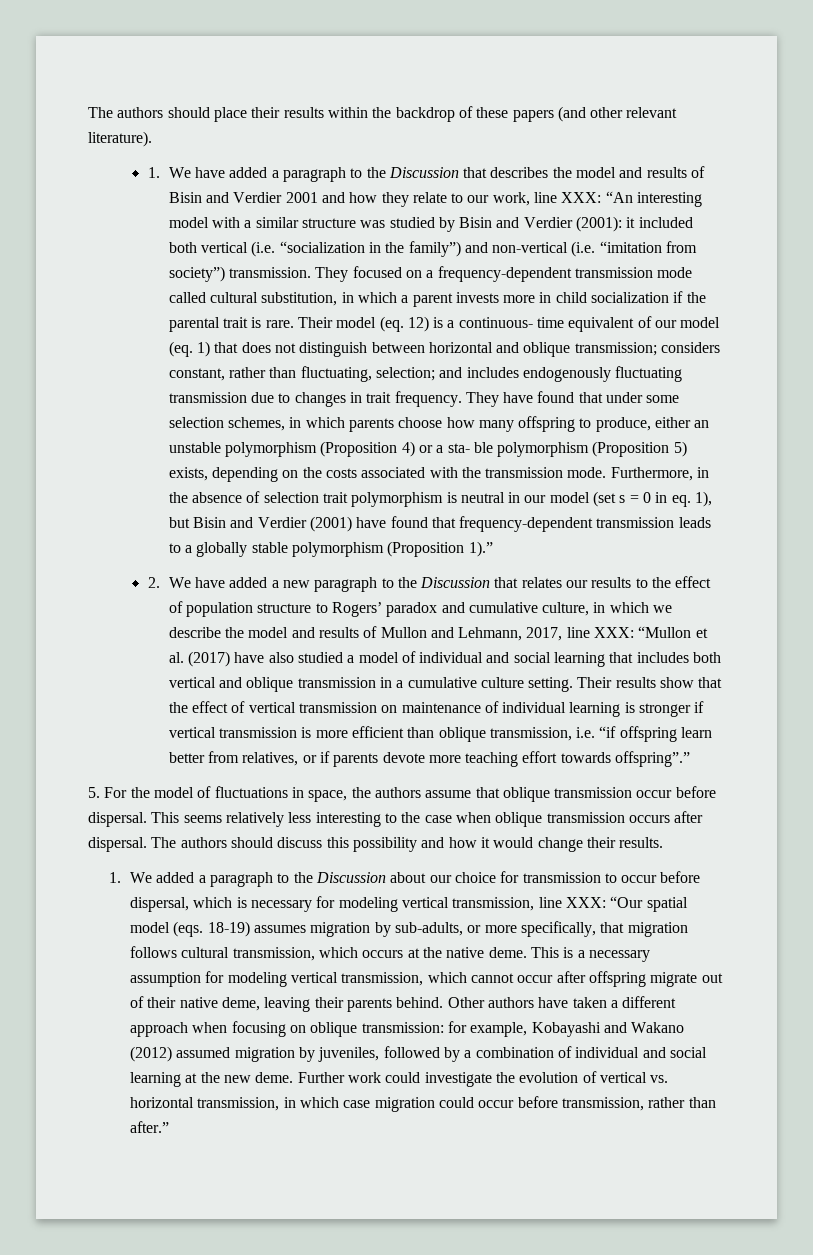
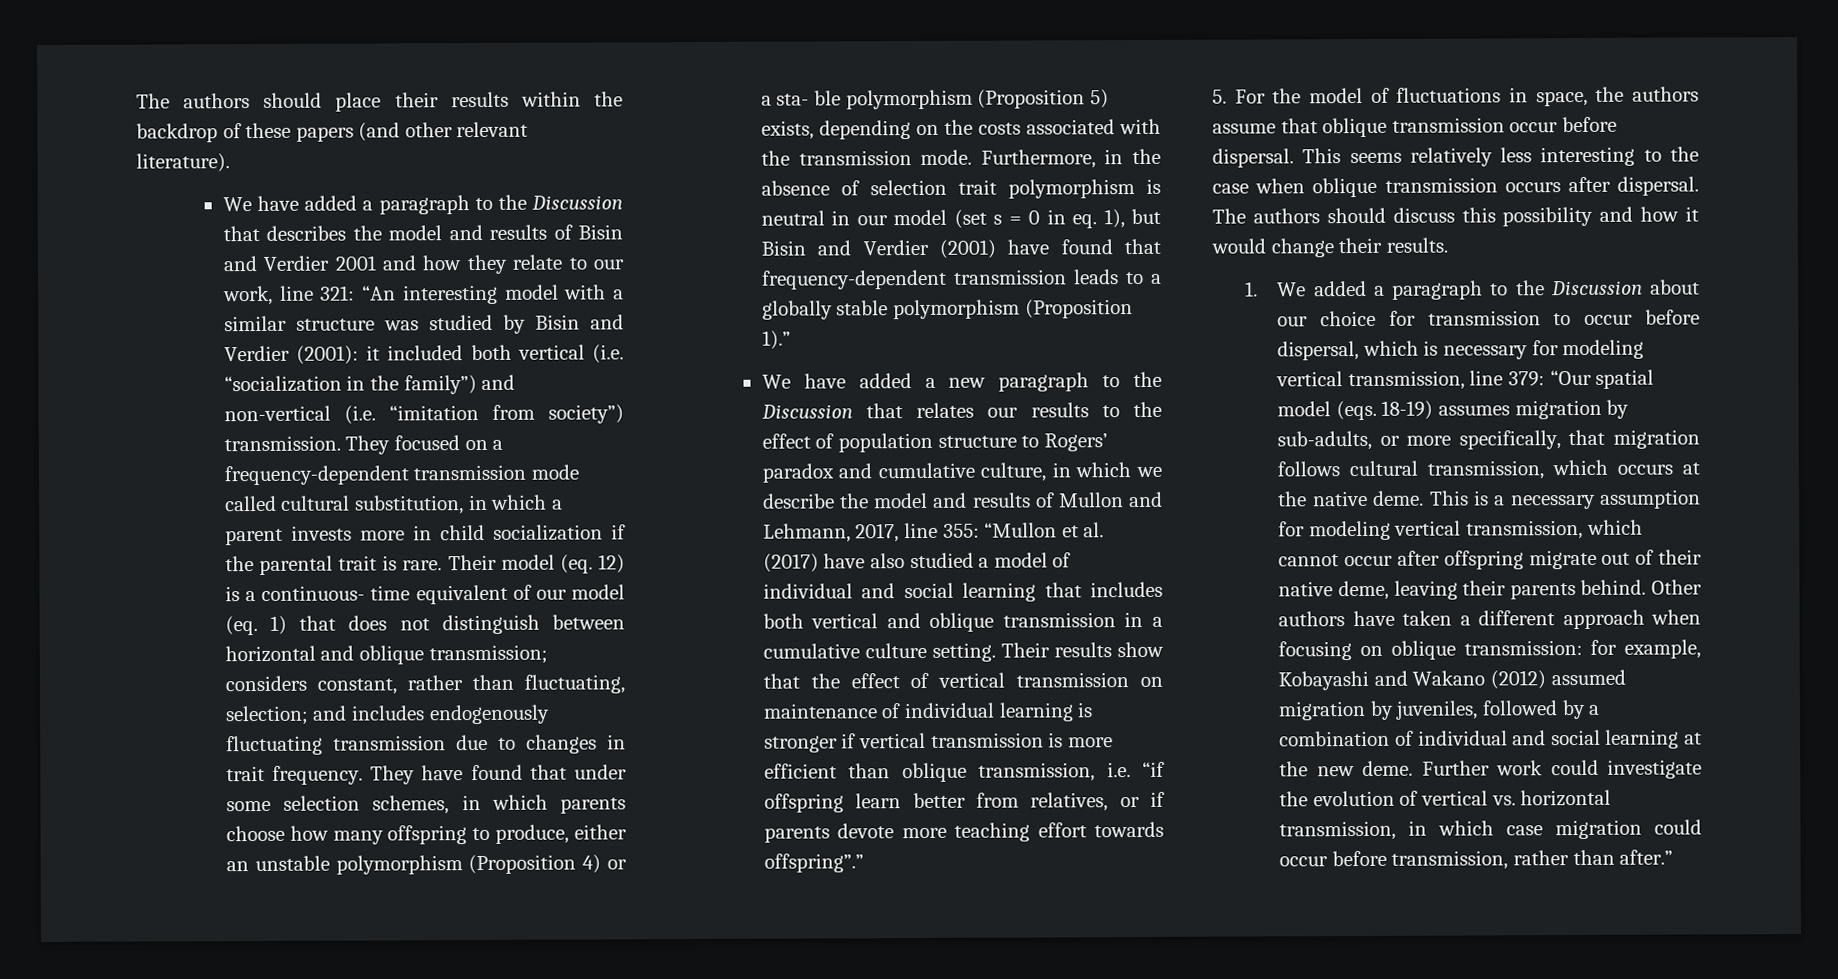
- 1. We have added a paragraph to the Discussion that describes the model and results of Bisin and Verdier 2001 and how they relate to our work, line XXX: “An interesting model with a similar structure was studied by Bisin and Verdier (2001): it included both vertical (i.e. “socialization in the family”) and non-vertical (i.e. “imitation from society”) transmission.
+ We have added a paragraph to the Discussion that describes the model and results of Bisin and Verdier 2001 and how they relate to our work, line 321: “An interesting model with a similar structure was studied by Bisin and Verdier (2001): it included both vertical (i.e. “socialization in the family”) and non-vertical (i.e. “imitation from society”) transmission.
- 2. We have added a new paragraph to the Discussion that relates our results to the effect of population structure to Rogers’ paradox and cumulative culture, in which we describe the model and results of Mullon and Lehmann, 2017, line XXX:
+ We have added a new paragraph to the Discussion that relates our results to the effect of population structure to Rogers’ paradox and cumulative culture, in which we describe the model and results of Mullon and Lehmann, 2017, line 355:
- 1. We added a paragraph to the Discussion about our choice for transmission to occur before dispersal, which is necessary for modeling vertical transmission, line XXX: “Our spatial model (eqs.
+ 1. We added a paragraph to the Discussion about our choice for transmission to occur before dispersal, which is necessary for modeling vertical transmission, line 379: “Our spatial model (eqs.

